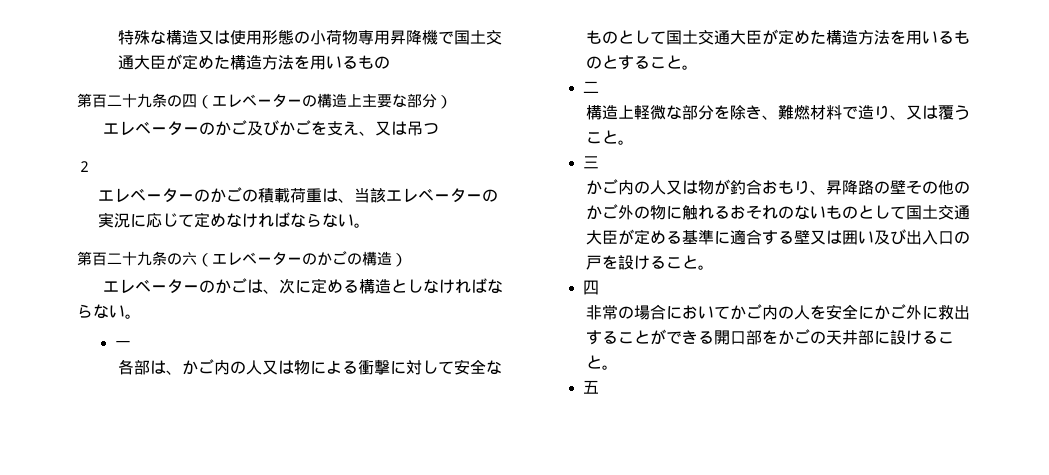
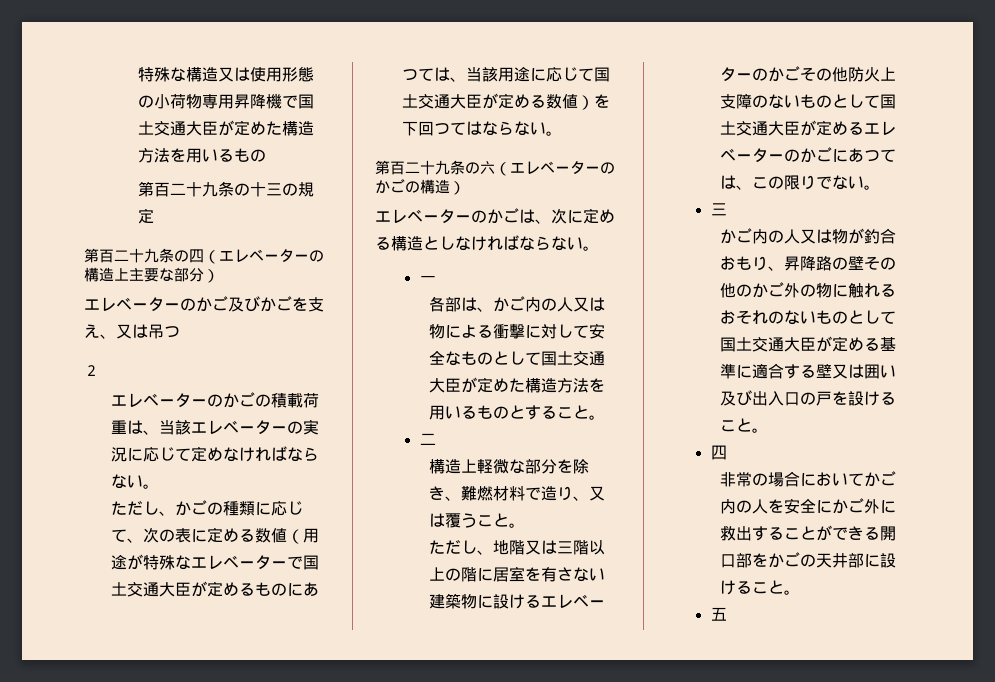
+ 第百二十九条の十三の規定
+ ただし、かごの種類に応じて、次の表に定める数値（用途が特殊なエレベーターで国土交通大臣が定めるものにあつては、当該用途に応じて国土交通大臣が定める数値）を下回つてはならない。
+ ただし、地階又は三階以上の階に居室を有さない建築物に設けるエレベーターのかごその他防火上支障のないものとして国土交通大臣が定めるエレベーターのかごにあつては、この限りでない。

